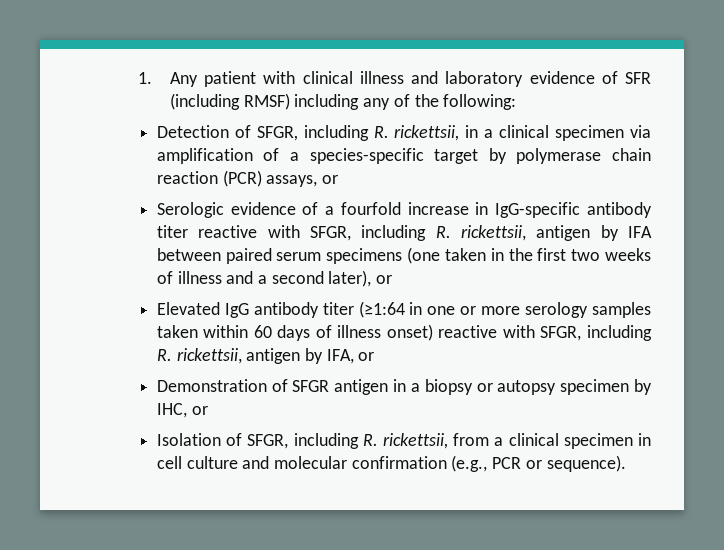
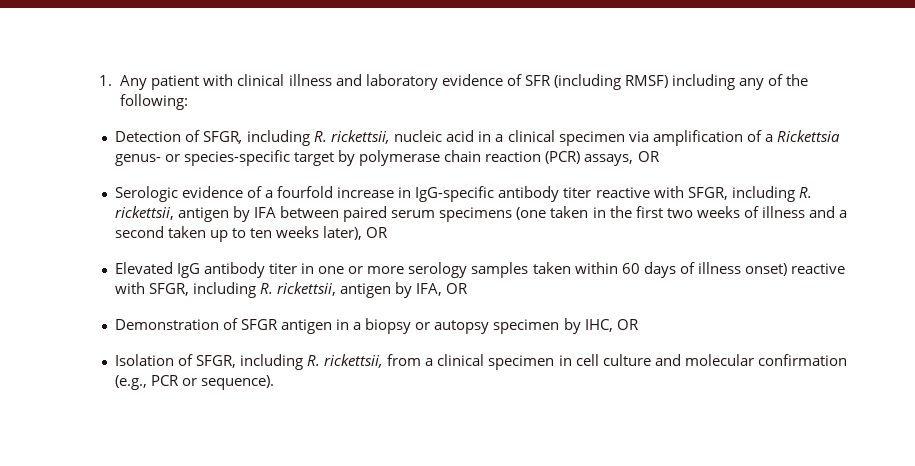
- Detection of SFGR, including R. rickettsii, in a clinical specimen via amplification of a species-specific target by polymerase chain reaction (PCR) assays, or
+ Detection of SFGR, including R. rickettsii, nucleic acid in a clinical specimen via amplification of a Rickettsia genus- or species-specific target by polymerase chain reaction (PCR) assays, OR
- Serologic evidence of a fourfold increase in IgG-specific antibody titer reactive with SFGR, including R. rickettsii, antigen by IFA between paired serum specimens (one taken in the first two weeks of illness and a second later), or
+ Serologic evidence of a fourfold increase in IgG-specific antibody titer reactive with SFGR, including R. rickettsii, antigen by IFA between paired serum specimens (one taken in the first two weeks of illness and a second taken up to ten weeks later), OR
- Elevated IgG antibody titer (≥1:64 in one or more serology samples taken within 60 days of illness onset) reactive with SFGR, including R. rickettsii, antigen by IFA, or
+ Elevated IgG antibody titer in one or more serology samples taken within 60 days of illness onset) reactive with SFGR, including R. rickettsii, antigen by IFA, OR
- Demonstration of SFGR antigen in a biopsy or autopsy specimen by IHC, or
+ Demonstration of SFGR antigen in a biopsy or autopsy specimen by IHC, OR

